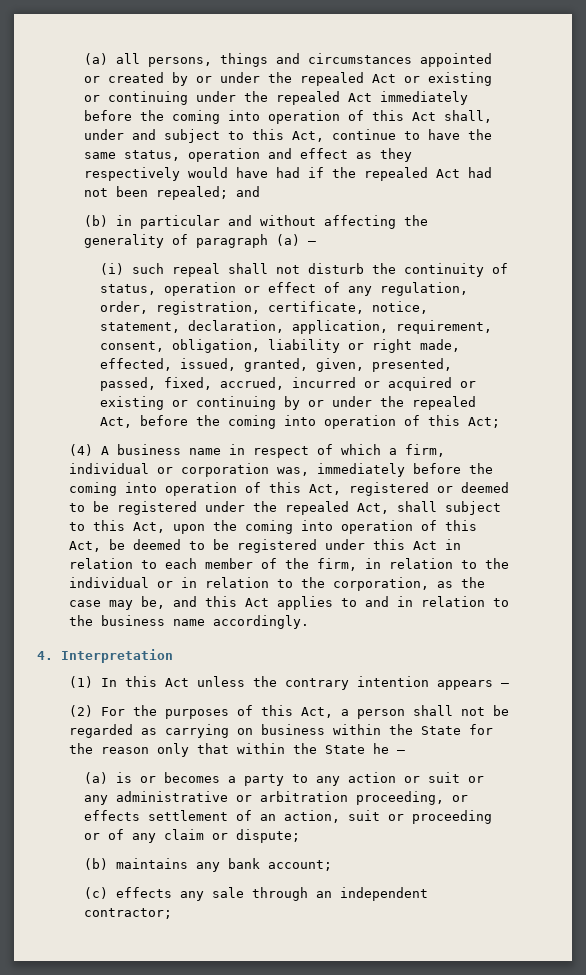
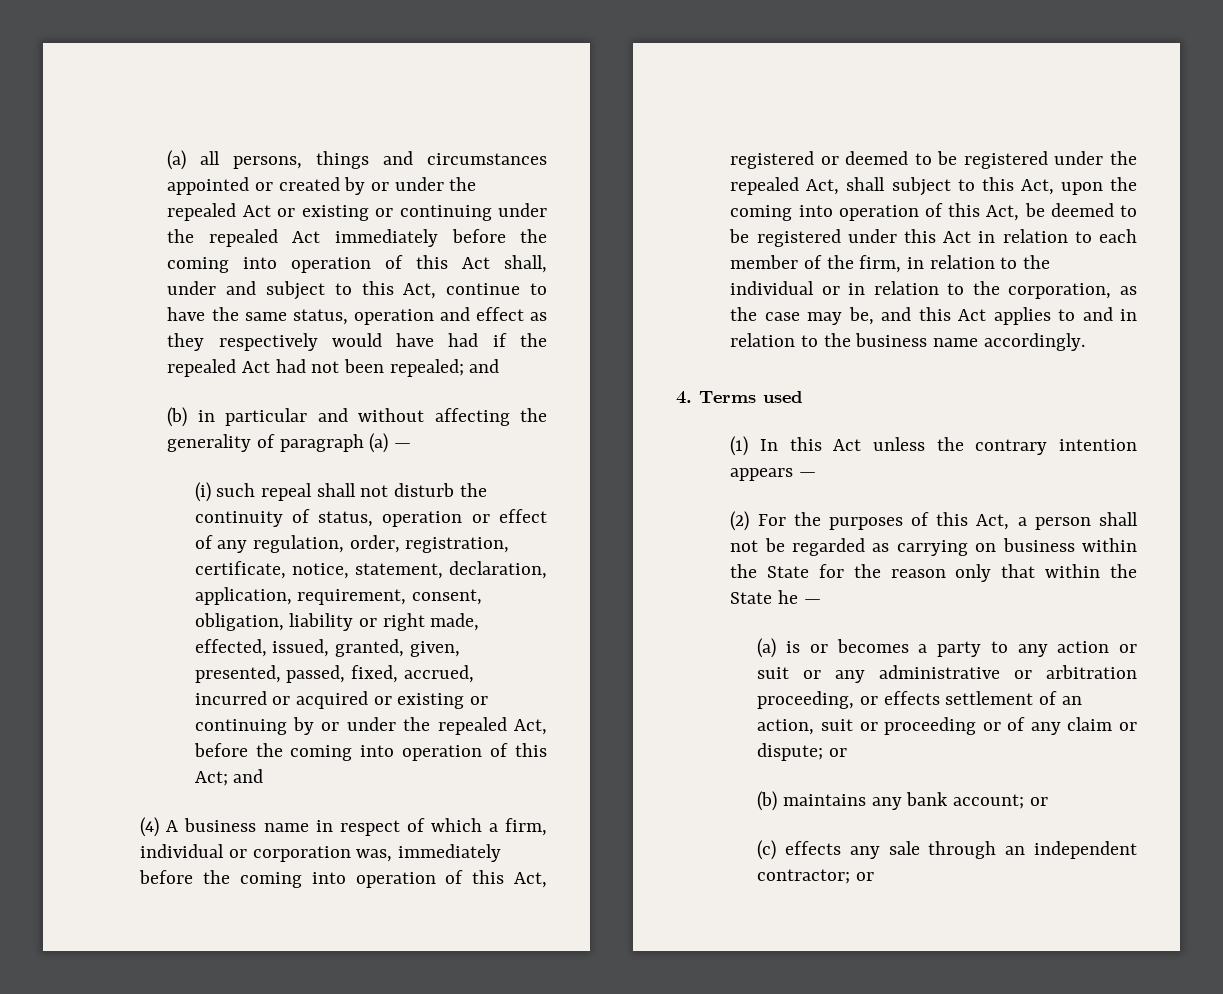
- (i) such repeal shall not disturb the continuity of status, operation or effect of any regulation, order, registration, certificate, notice, statement, declaration, application, requirement, consent, obligation, liability or right made, effected, issued, granted, given, presented, passed, fixed, accrued, incurred or acquired or existing or continuing by or under the repealed Act, before the coming into operation of this Act;
+ (i) such repeal shall not disturb the continuity of status, operation or effect of any regulation, order, registration, certificate, notice, statement, declaration, application, requirement, consent, obligation, liability or right made, effected, issued, granted, given, presented, passed, fixed, accrued, incurred or acquired or existing or continuing by or under the repealed Act, before the coming into operation of this Act; and
- 4. Interpretation
+ 4. Terms used
- (a) is or becomes a party to any action or suit or any administrative or arbitration proceeding, or effects settlement of an action, suit or proceeding or of any claim or dispute;
+ (a) is or becomes a party to any action or suit or any administrative or arbitration proceeding, or effects settlement of an action, suit or proceeding or of any claim or dispute; or
- (b) maintains any bank account;
+ (b) maintains any bank account; or
- (c) effects any sale through an independent contractor;
+ (c) effects any sale through an independent contractor; or

